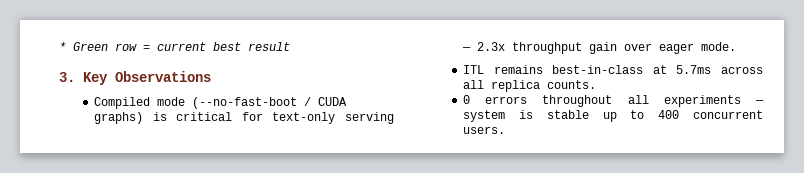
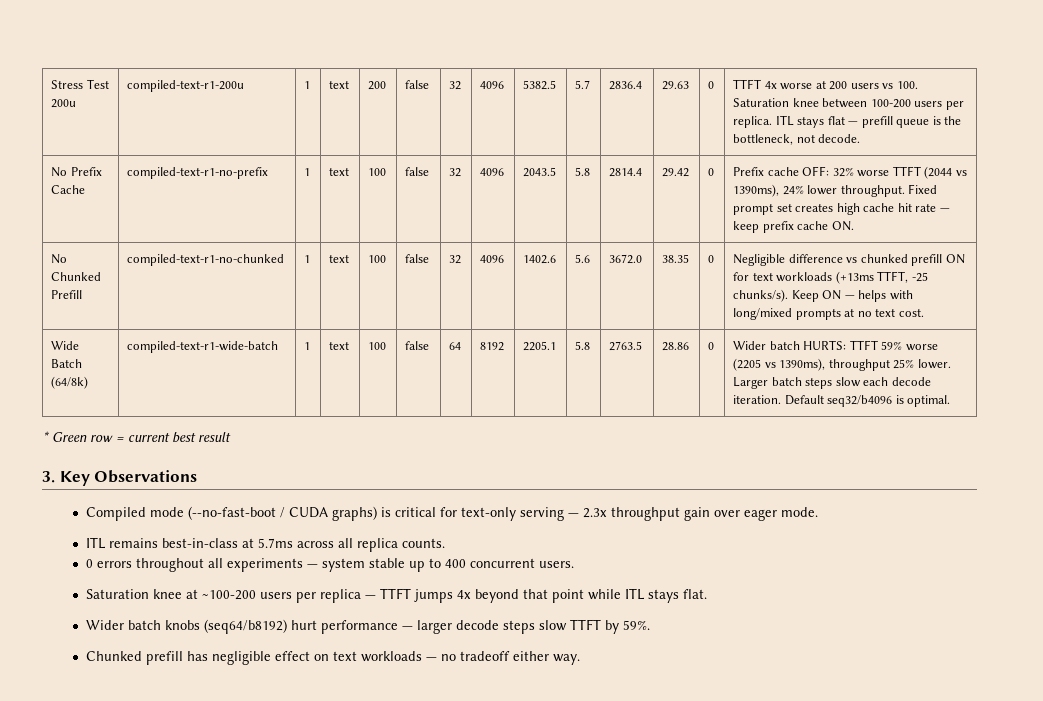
+ Stress Test 200u | compiled-text-r1-200u | 1 | text | 200 | false | 32 | 4096 | 5382.5 | 5.7 | 2836.4 | 29.63 | 0 | TTFT 4x worse at 200 users vs 100. Saturation knee between 100-200 users per replica. ITL stays flat — prefill queue is the bottleneck, not decode.
+ No Prefix Cache | compiled-text-r1-no-prefix | 1 | text | 100 | false | 32 | 4096 | 2043.5 | 5.8 | 2814.4 | 29.42 | 0 | Prefix cache OFF: 32% worse TTFT (2044 vs 1390ms), 24% lower throughput. Fixed prompt set creates high cache hit rate — keep prefix cache ON.
+ No Chunked Prefill | compiled-text-r1-no-chunked | 1 | text | 100 | false | 32 | 4096 | 1402.6 | 5.6 | 3672.0 | 38.35 | 0 | Negligible difference vs chunked prefill ON for text workloads (+13ms TTFT, -25 chunks/s). Keep ON — helps with long/mixed prompts at no text cost.
+ Wide Batch (64/8k) | compiled-text-r1-wide-batch | 1 | text | 100 | false | 64 | 8192 | 2205.1 | 5.8 | 2763.5 | 28.86 | 0 | Wider batch HURTS: TTFT 59% worse (2205 vs 1390ms), throughput 25% lower. Larger batch steps slow each decode iteration. Default seq32/b4096 is optimal.
- 0 errors throughout all experiments — system is stable up to 400 concurrent users.
+ 0 errors throughout all experiments — system stable up to 400 concurrent users.
+ Saturation knee at ~100-200 users per replica — TTFT jumps 4x beyond that point while ITL stays flat.
+ Wider batch knobs (seq64/b8192) hurt performance — larger decode steps slow TTFT by 59%.
+ Chunked prefill has negligible effect on text workloads — no tradeoff either way.

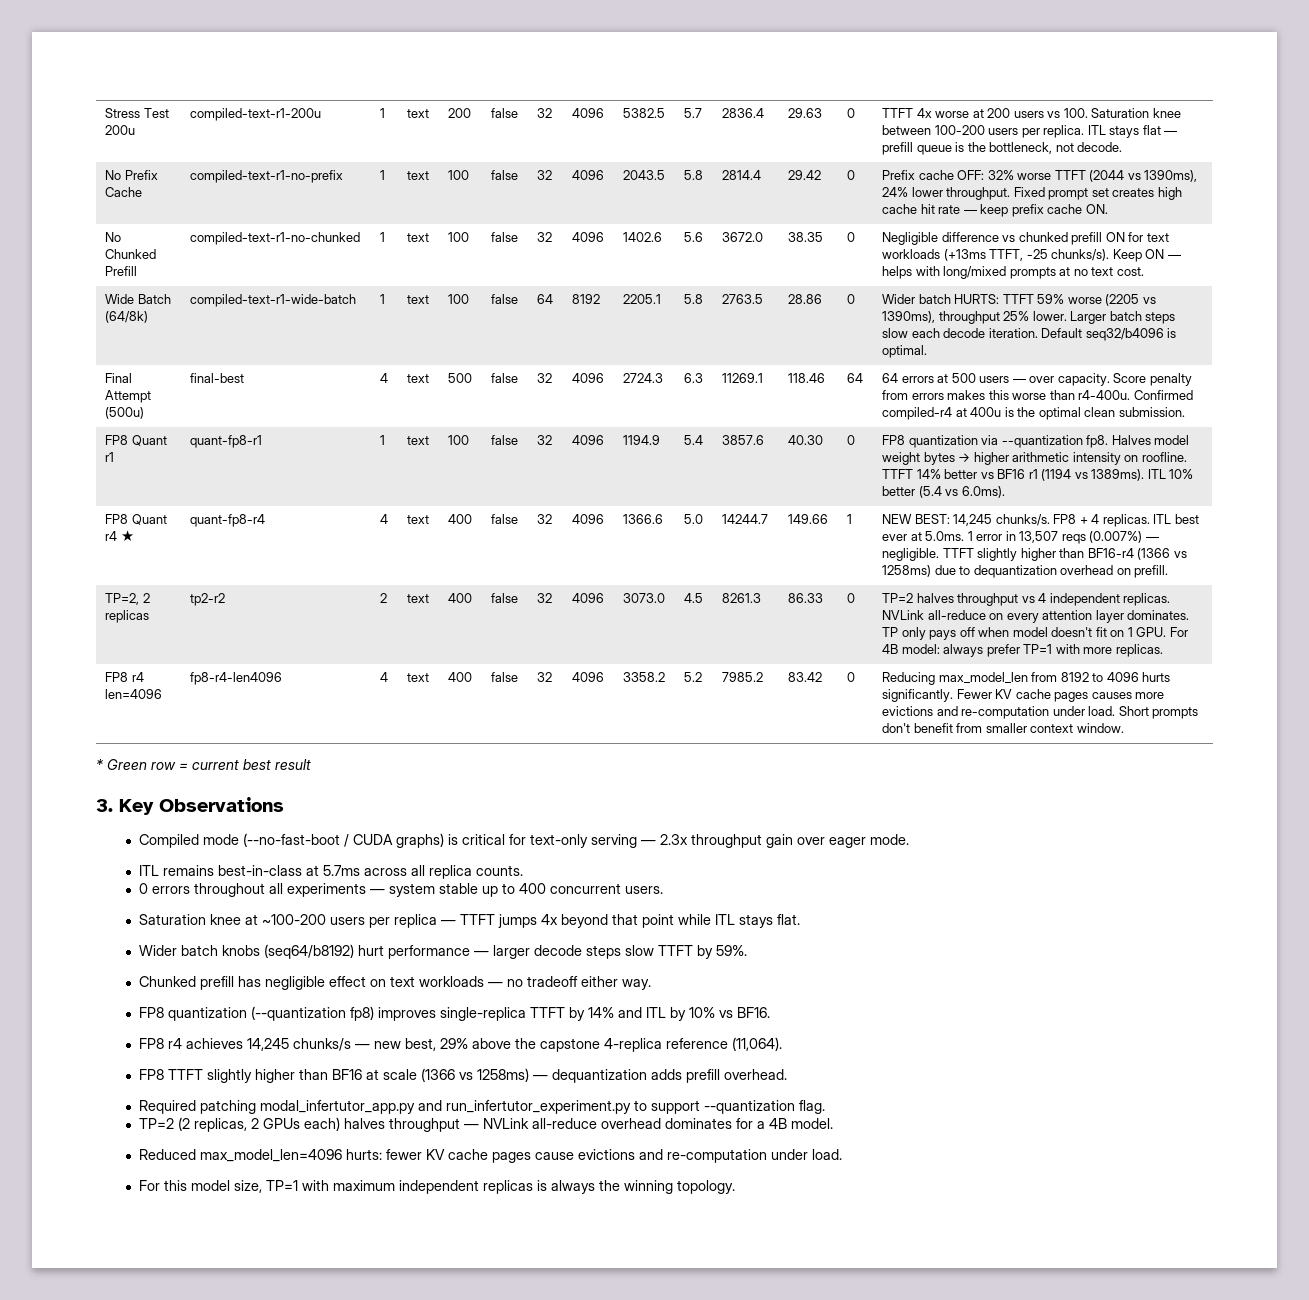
+ Final Attempt (500u) | final-best | 4 | text | 500 | false | 32 | 4096 | 2724.3 | 6.3 | 11269.1 | 118.46 | 64 | 64 errors at 500 users — over capacity. Score penalty from errors makes this worse than r4-400u. Confirmed compiled-r4 at 400u is the optimal clean submission.
+ FP8 Quant r1 | quant-fp8-r1 | 1 | text | 100 | false | 32 | 4096 | 1194.9 | 5.4 | 3857.6 | 40.30 | 0 | FP8 quantization via --quantization fp8. Halves model weight bytes → higher arithmetic intensity on roofline. TTFT 14% better vs BF16 r1 (1194 vs 1389ms). ITL 10% better (5.4 vs 6.0ms).
+ FP8 Quant r4 ★ | quant-fp8-r4 | 4 | text | 400 | false | 32 | 4096 | 1366.6 | 5.0 | 14244.7 | 149.66 | 1 | NEW BEST: 14,245 chunks/s. FP8 + 4 replicas. ITL best ever at 5.0ms. 1 error in 13,507 reqs (0.007%) — negligible. TTFT slightly higher than BF16-r4 (1366 vs 1258ms) due to dequantization overhead on prefill.
+ TP=2, 2 replicas | tp2-r2 | 2 | text | 400 | false | 32 | 4096 | 3073.0 | 4.5 | 8261.3 | 86.33 | 0 | TP=2 halves throughput vs 4 independent replicas. NVLink all-reduce on every attention layer dominates. TP only pays off when model doesn't fit on 1 GPU. For 4B model: always prefer TP=1 with more replicas.
+ FP8 r4 len=4096 | fp8-r4-len4096 | 4 | text | 400 | false | 32 | 4096 | 3358.2 | 5.2 | 7985.2 | 83.42 | 0 | Reducing max_model_len from 8192 to 4096 hurts significantly. Fewer KV cache pages causes more evictions and re-computation under load. Short prompts don't benefit from smaller context window.
+ FP8 quantization (--quantization fp8) improves single-replica TTFT by 14% and ITL by 10% vs BF16.
+ FP8 r4 achieves 14,245 chunks/s — new best, 29% above the capstone 4-replica reference (11,064).
+ FP8 TTFT slightly higher than BF16 at scale (1366 vs 1258ms) — dequantization adds prefill overhead.
+ Required patching modal_infertutor_app.py and run_infertutor_experiment.py to support --quantization flag.
+ TP=2 (2 replicas, 2 GPUs each) halves throughput — NVLink all-reduce overhead dominates for a 4B model.
+ Reduced max_model_len=4096 hurts: fewer KV cache pages cause evictions and re-computation under load.
+ For this model size, TP=1 with maximum independent replicas is always the winning topology.

